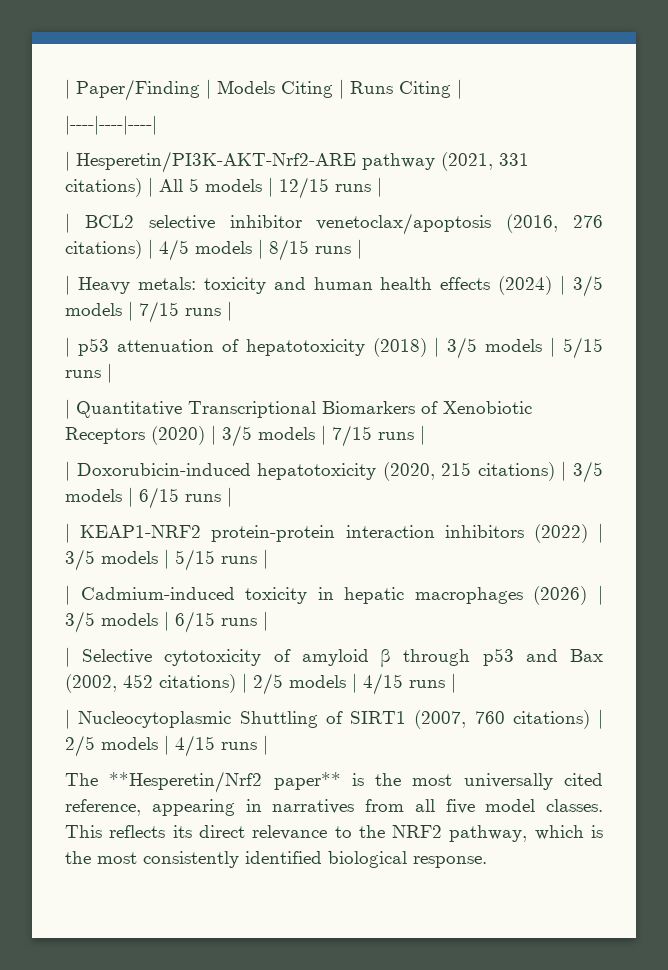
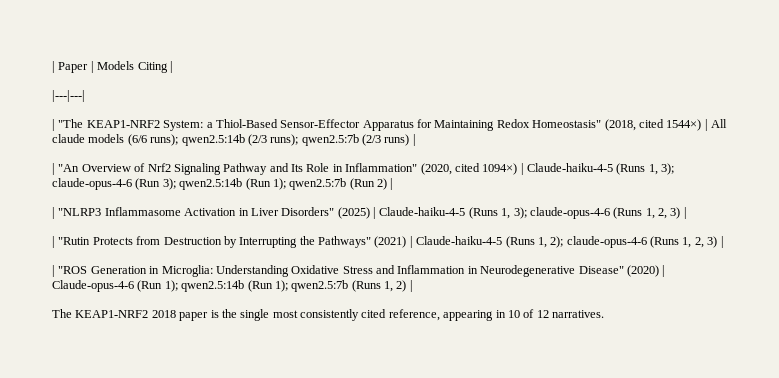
- | Paper/Finding | Models Citing | Runs Citing |
- |----|----|----|
- | Hesperetin/PI3K-AKT-Nrf2-ARE pathway (2021, 331 citations) | All 5 models | 12/15 runs |
- | BCL2 selective inhibitor venetoclax/apoptosis (2016, 276 citations) | 4/5 models | 8/15 runs |
- | Heavy metals: toxicity and human health effects (2024) | 3/5 models | 7/15 runs |
- | p53 attenuation of hepatotoxicity (2018) | 3/5 models | 5/15 runs |
- | Quantitative Transcriptional Biomarkers of Xenobiotic Receptors (2020) | 3/5 models | 7/15 runs |
- | Doxorubicin-induced hepatotoxicity (2020, 215 citations) | 3/5 models | 6/15 runs |
- | KEAP1-NRF2 protein-protein interaction inhibitors (2022) | 3/5 models | 5/15 runs |
- | Cadmium-induced toxicity in hepatic macrophages (2026) | 3/5 models | 6/15 runs |
- | Selective cytotoxicity of amyloid β through p53 and Bax (2002, 452 citations) | 2/5 models | 4/15 runs |
- | Nucleocytoplasmic Shuttling of SIRT1 (2007, 760 citations) | 2/5 models | 4/15 runs |
- The **Hesperetin/Nrf2 paper** is the most universally cited reference, appearing in narratives from all five model classes. This reflects its direct relevance to the NRF2 pathway, which is the most consistently identified biological response.
+ | Paper | Models Citing |
+ |---|---|
+ | "The KEAP1-NRF2 System: a Thiol-Based Sensor-Effector Apparatus for Maintaining Redox Homeostasis" (2018, cited 1544×) | All claude models (6/6 runs); qwen2.5:14b (2/3 runs); qwen2.5:7b (2/3 runs) |
+ | "An Overview of Nrf2 Signaling Pathway and Its Role in Inflammation" (2020, cited 1094×) | Claude-haiku-4-5 (Runs 1, 3); claude-opus-4-6 (Run 3); qwen2.5:14b (Run 1); qwen2.5:7b (Run 2) |
+ | "NLRP3 Inflammasome Activation in Liver Disorders" (2025) | Claude-haiku-4-5 (Runs 1, 3); claude-opus-4-6 (Runs 1, 2, 3) |
+ | "Rutin Protects from Destruction by Interrupting the Pathways" (2021) | Claude-haiku-4-5 (Runs 1, 2); claude-opus-4-6 (Runs 1, 2, 3) |
+ | "ROS Generation in Microglia: Understanding Oxidative Stress and Inflammation in Neurodegenerative Disease" (2020) | Claude-opus-4-6 (Run 1); qwen2.5:14b (Run 1); qwen2.5:7b (Runs 1, 2) |
+ The KEAP1-NRF2 2018 paper is the single most consistently cited reference, appearing in 10 of 12 narratives.

